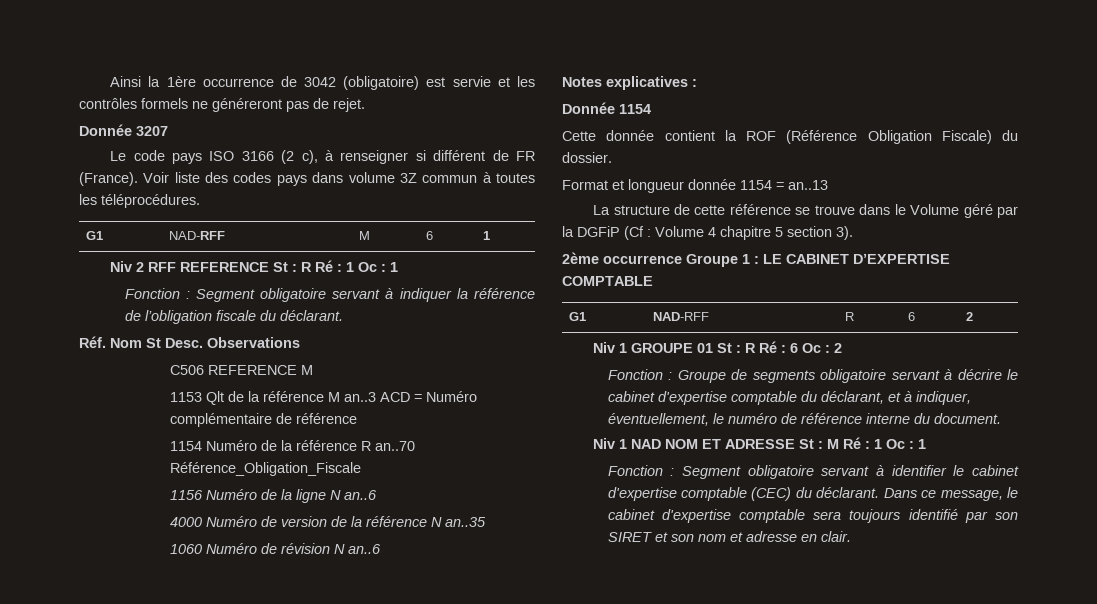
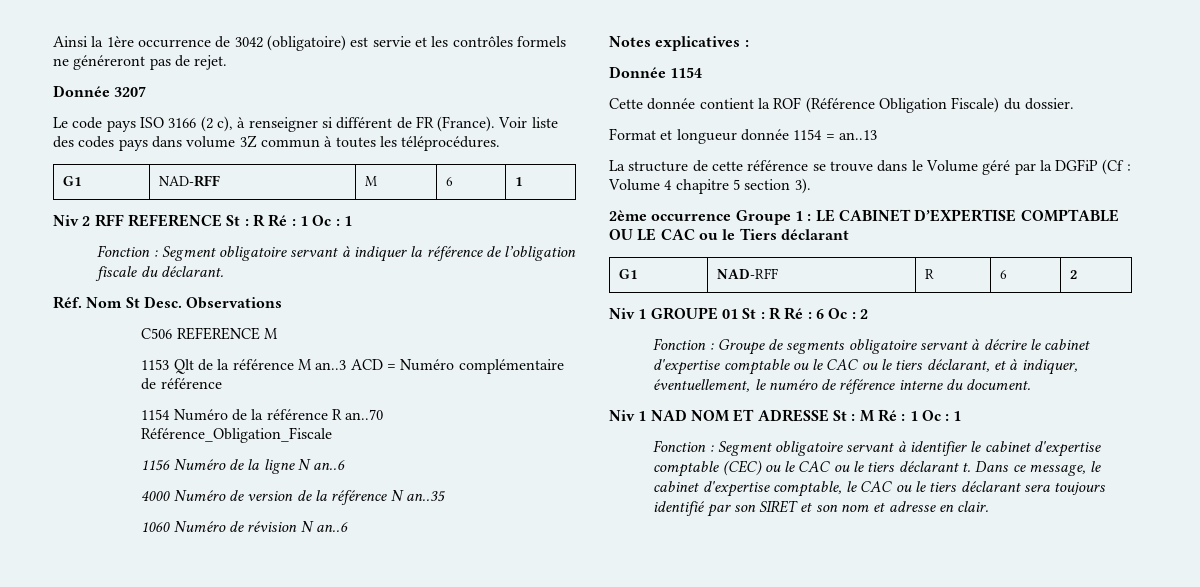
- 2ème occurrence Groupe 1 : LE CABINET D’EXPERTISE COMPTABLE
+ 2ème occurrence Groupe 1 : LE CABINET D’EXPERTISE COMPTABLE OU LE CAC ou le Tiers déclarant
- Fonction : Groupe de segments obligatoire servant à décrire le cabinet d'expertise comptable du déclarant, et à indiquer, éventuellement, le numéro de référence interne du document.
+ Fonction : Groupe de segments obligatoire servant à décrire le cabinet d'expertise comptable ou le CAC ou le tiers déclarant, et à indiquer, éventuellement, le numéro de référence interne du document.
- Fonction : Segment obligatoire servant à identifier le cabinet d'expertise comptable (CEC) du déclarant.
+ Fonction : Segment obligatoire servant à identifier le cabinet d'expertise comptable (CEC) ou le CAC ou le tiers déclarant t.
- Dans ce message, le cabinet d'expertise comptable sera toujours identifié par son SIRET et son nom et adresse en clair.
+ Dans ce message, le cabinet d'expertise comptable, le CAC ou le tiers déclarant sera toujours identifié par son SIRET et son nom et adresse en clair.

